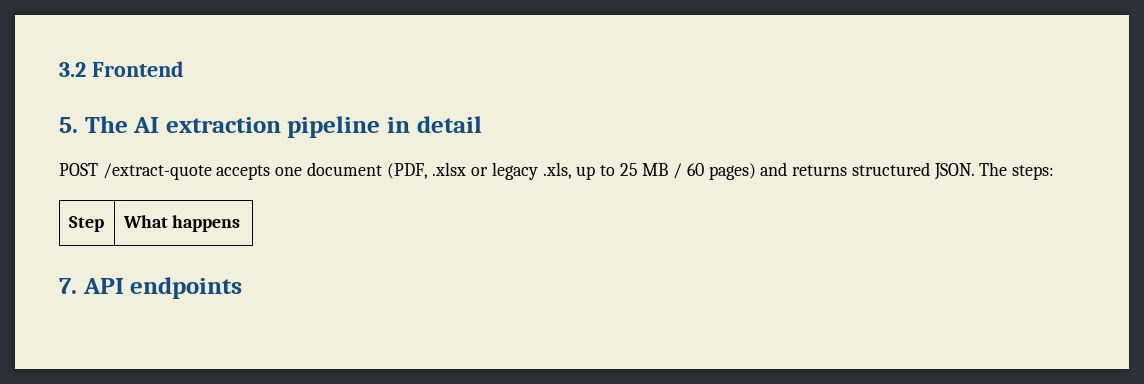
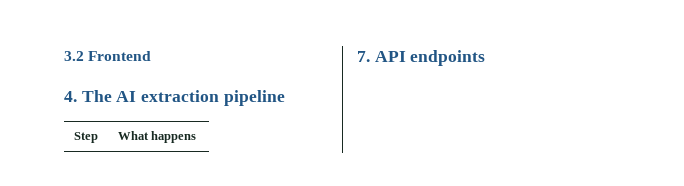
- 5. The AI extraction pipeline in detail
- POST /extract-quote accepts one document (PDF, .xlsx or legacy .xls, up to 25 MB / 60 pages) and returns structured JSON. The steps:
+ 4. The AI extraction pipeline

